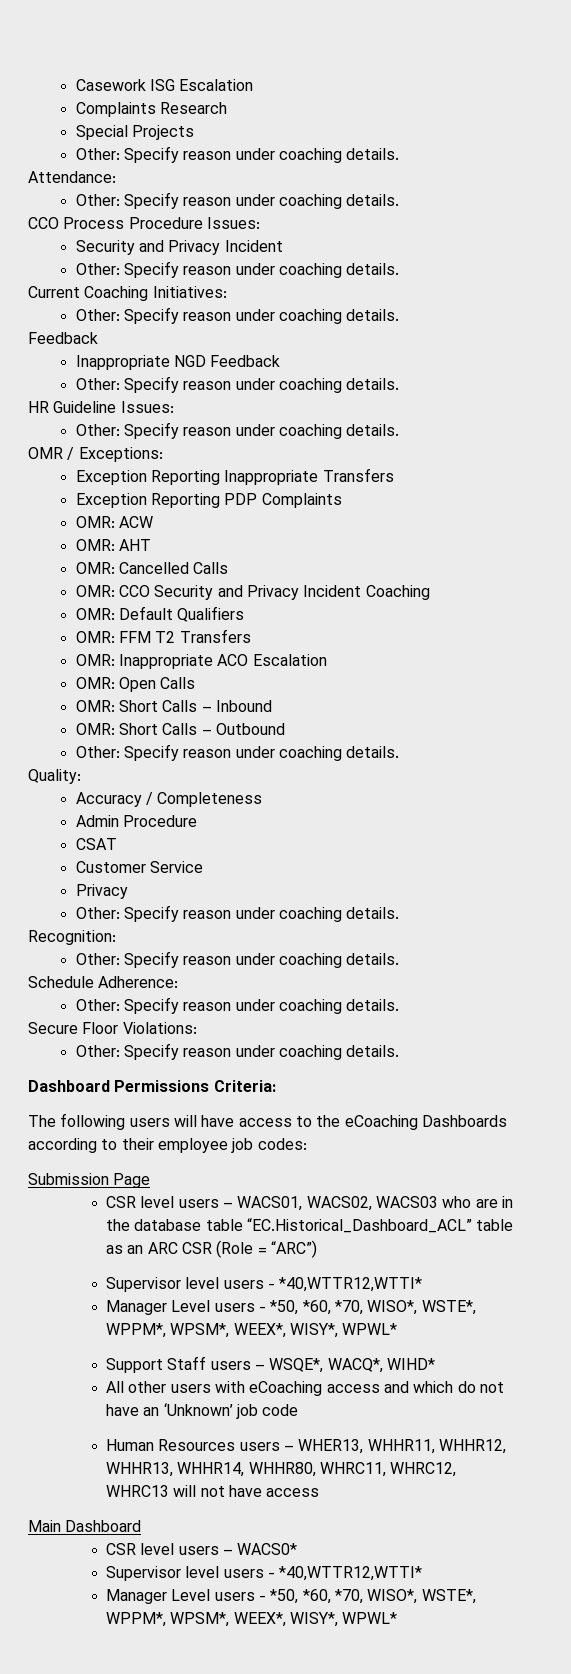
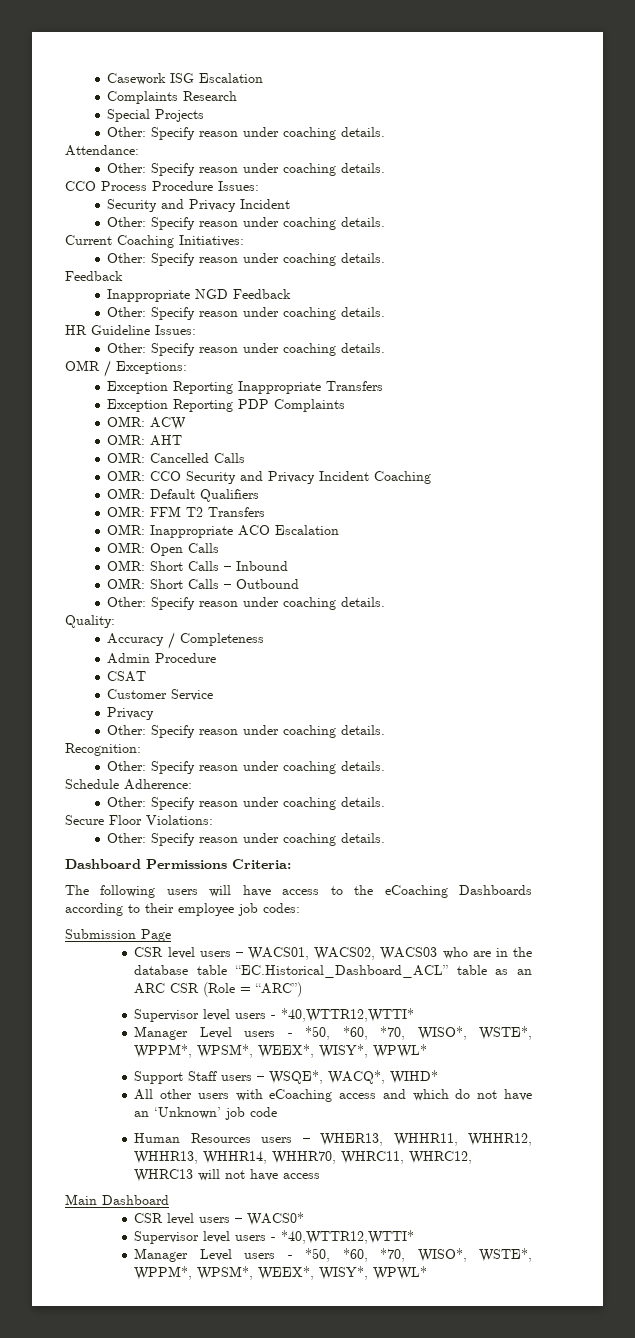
- Human Resources users – WHER13, WHHR11, WHHR12, WHHR13, WHHR14, WHHR80, WHRC11, WHRC12, WHRC13 will not have access
+ Human Resources users – WHER13, WHHR11, WHHR12, WHHR13, WHHR14, WHHR70, WHRC11, WHRC12, WHRC13 will not have access

